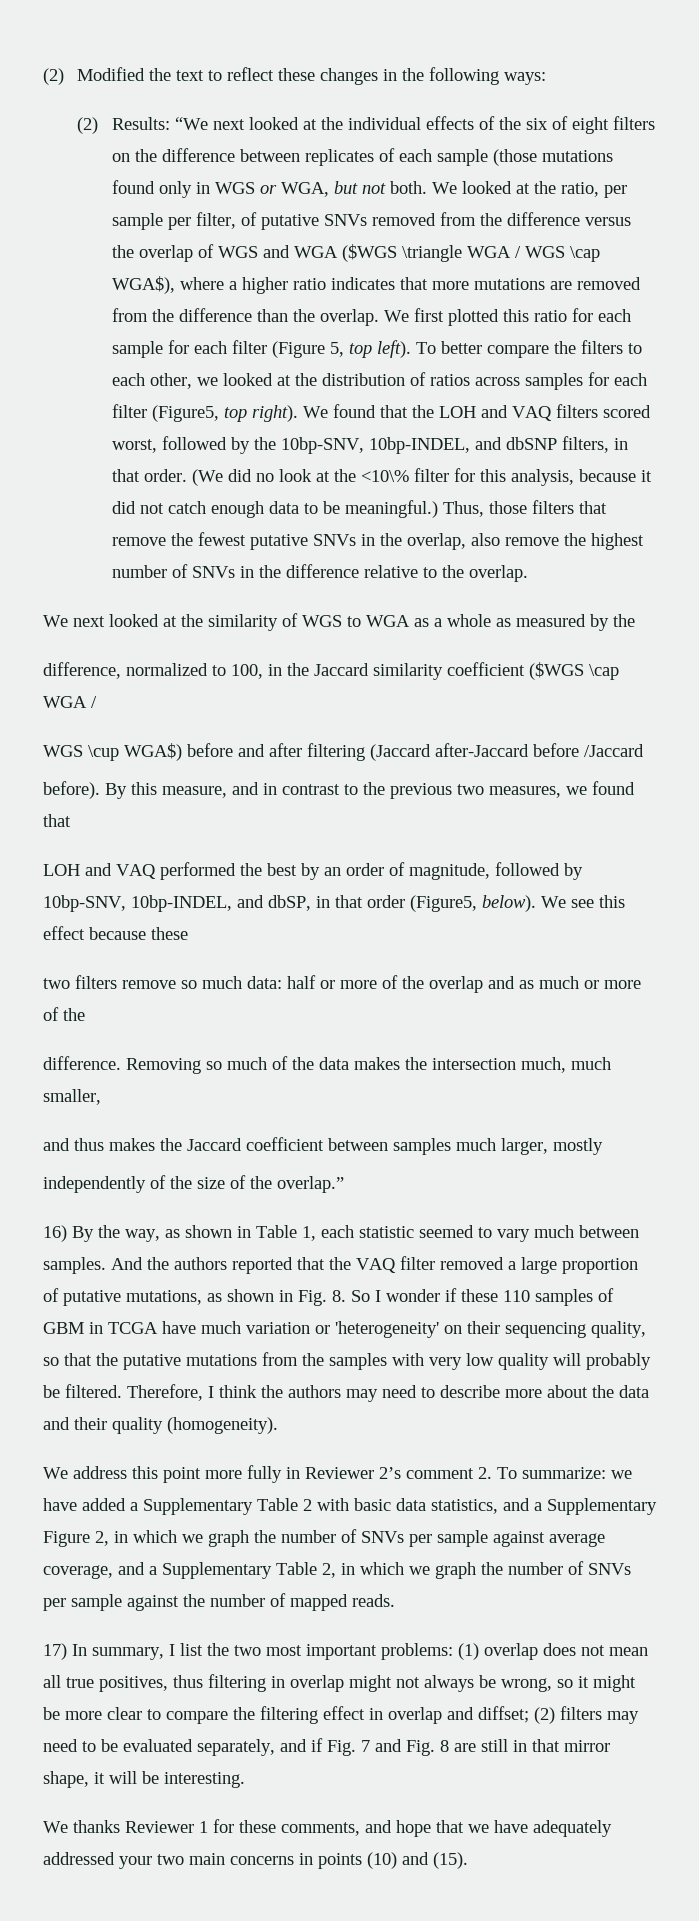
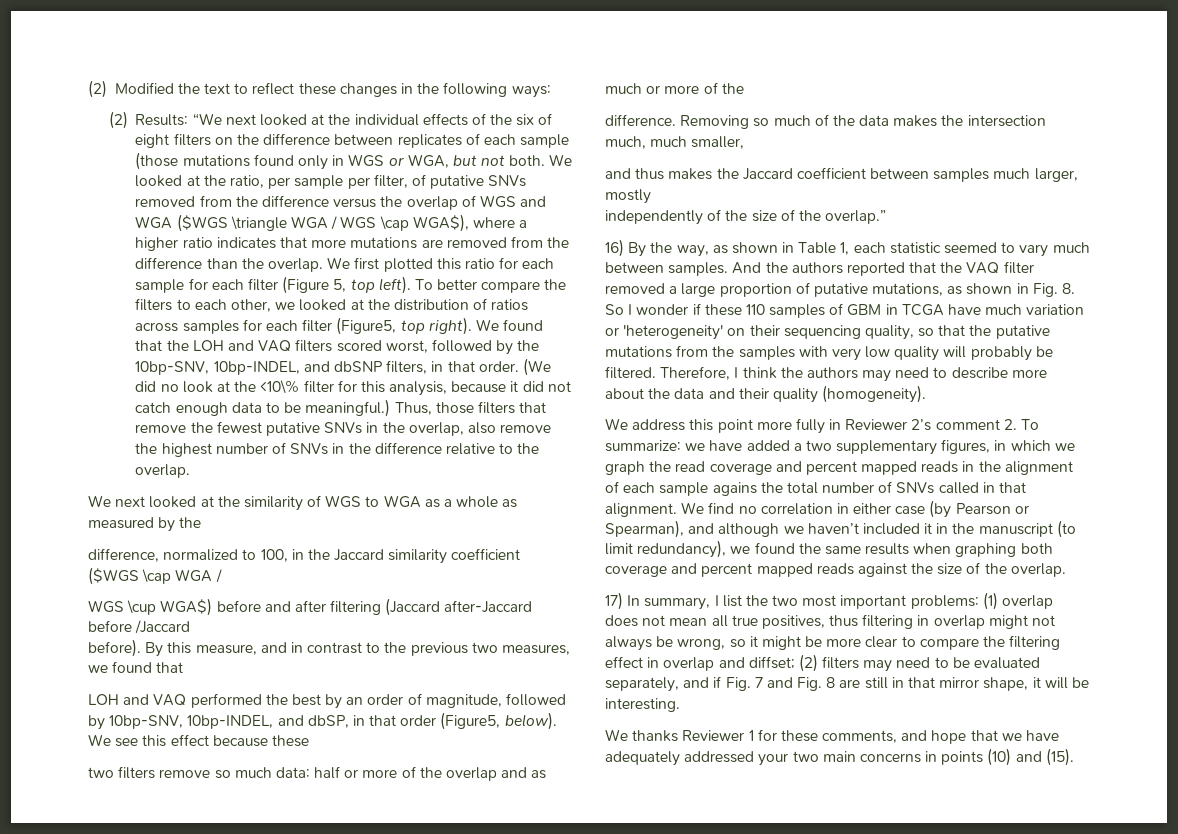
- We address this point more fully in Reviewer 2’s comment 2. To summarize: we have added a Supplementary Table 2 with basic data statistics, and a Supplementary Figure 2, in which we graph the number of SNVs per sample against average coverage, and a Supplementary Table 2, in which we graph the number of SNVs per sample against the number of mapped reads.
+ We address this point more fully in Reviewer 2’s comment 2. To summarize: we have added a two supplementary figures, in which we graph the read coverage and percent mapped reads in the alignment of each sample agains the total number of SNVs called in that alignment. We find no correlation in either case (by Pearson or Spearman), and although we haven’t included it in the manuscript (to limit redundancy), we found the same results when graphing both coverage and percent mapped reads against the size of the overlap.

